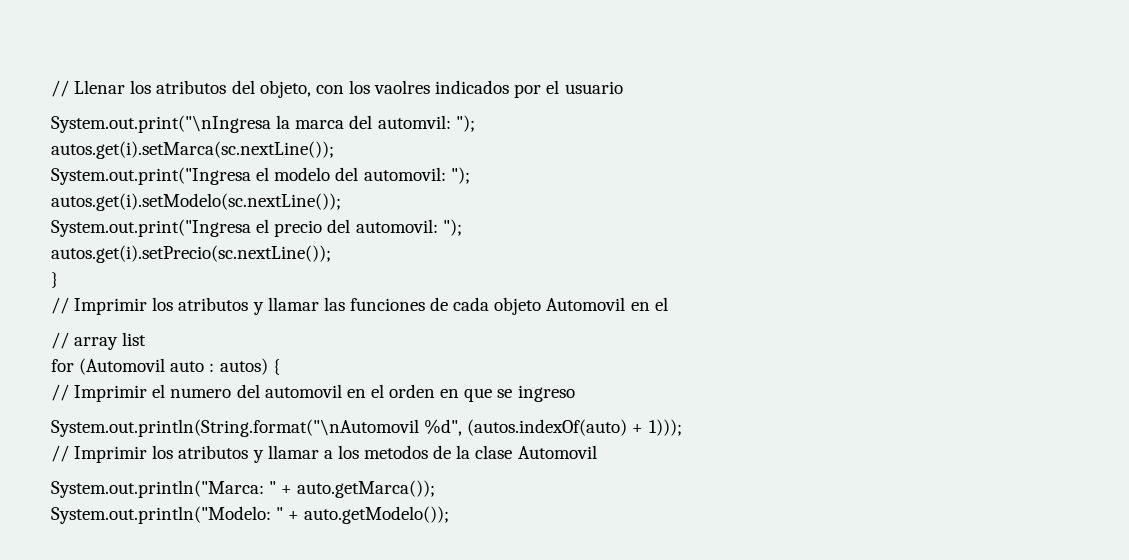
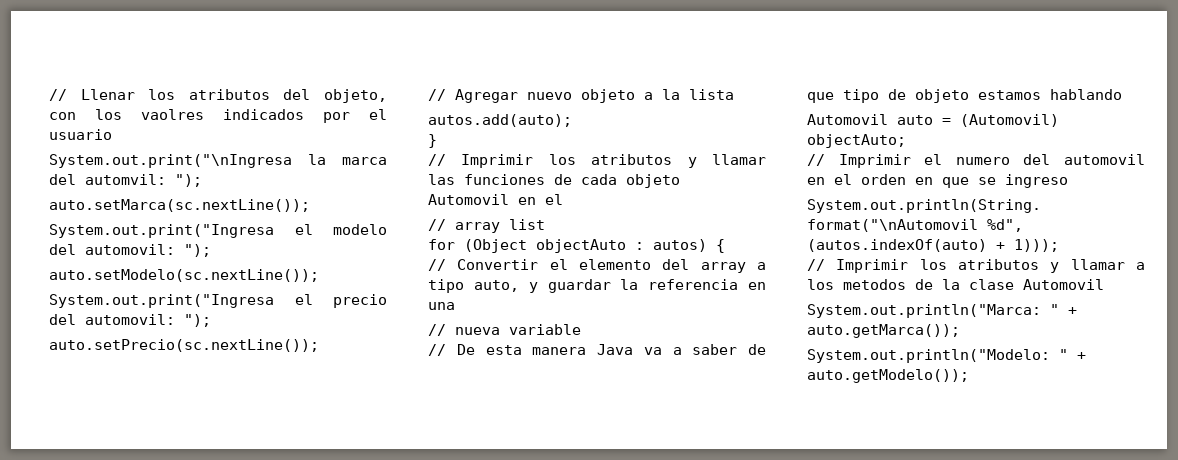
- autos.get(i).setMarca(sc.nextLine());
+ auto.setMarca(sc.nextLine());
- autos.get(i).setModelo(sc.nextLine());
+ auto.setModelo(sc.nextLine());
- autos.get(i).setPrecio(sc.nextLine());
+ auto.setPrecio(sc.nextLine());
+ // Agregar nuevo objeto a la lista
+ autos.add(auto);
- for (Automovil auto : autos) {
+ for (Object objectAuto : autos) {
+ // Convertir el elemento del array a tipo auto, y guardar la referencia en una
+ // nueva variable
+ // De esta manera Java va a saber de que tipo de objeto estamos hablando
+ Automovil auto = (Automovil) objectAuto;

